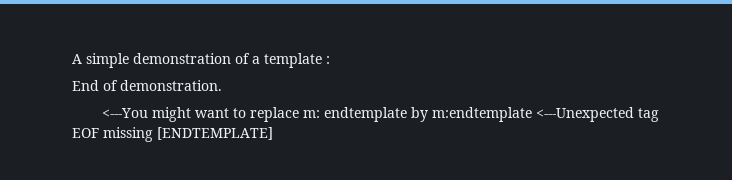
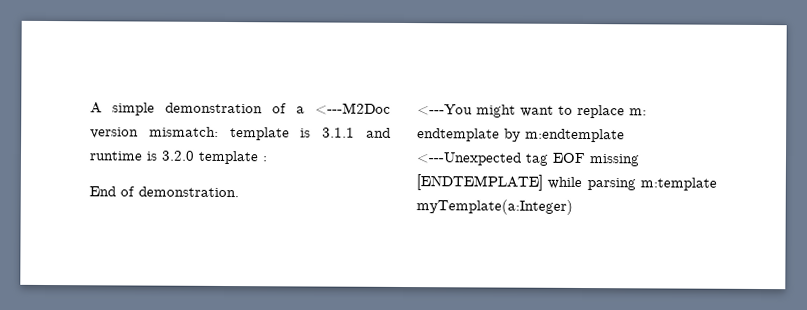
- A simple demonstration of a template :
+ A simple demonstration of a <---M2Doc version mismatch: template is 3.1.1 and runtime is 3.2.0 template :
- <---You might want to replace m: endtemplate by m:endtemplate <---Unexpected tag EOF missing [ENDTEMPLATE]
+ <---You might want to replace m: endtemplate by m:endtemplate <---Unexpected tag EOF missing [ENDTEMPLATE] while parsing m:template myTemplate(a:Integer)

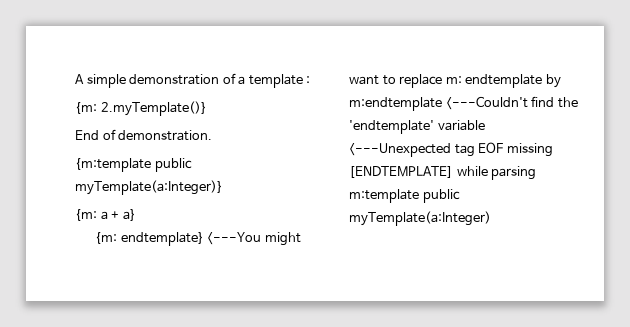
- A simple demonstration of a <---M2Doc version mismatch: template is 3.1.1 and runtime is 3.2.0 template :
+ A simple demonstration of a template :
+ {m: 2.myTemplate()}
- <---You might want to replace m: endtemplate by m:endtemplate <---Unexpected tag EOF missing [ENDTEMPLATE] while parsing m:template myTemplate(a:Integer)
+ {m:template public myTemplate(a:Integer)}
+ {m: a + a}
+ {m: endtemplate} <---You might want to replace m: endtemplate by m:endtemplate <---Couldn't find the 'endtemplate' variable <---Unexpected tag EOF missing [ENDTEMPLATE] while parsing m:template public myTemplate(a:Integer)

